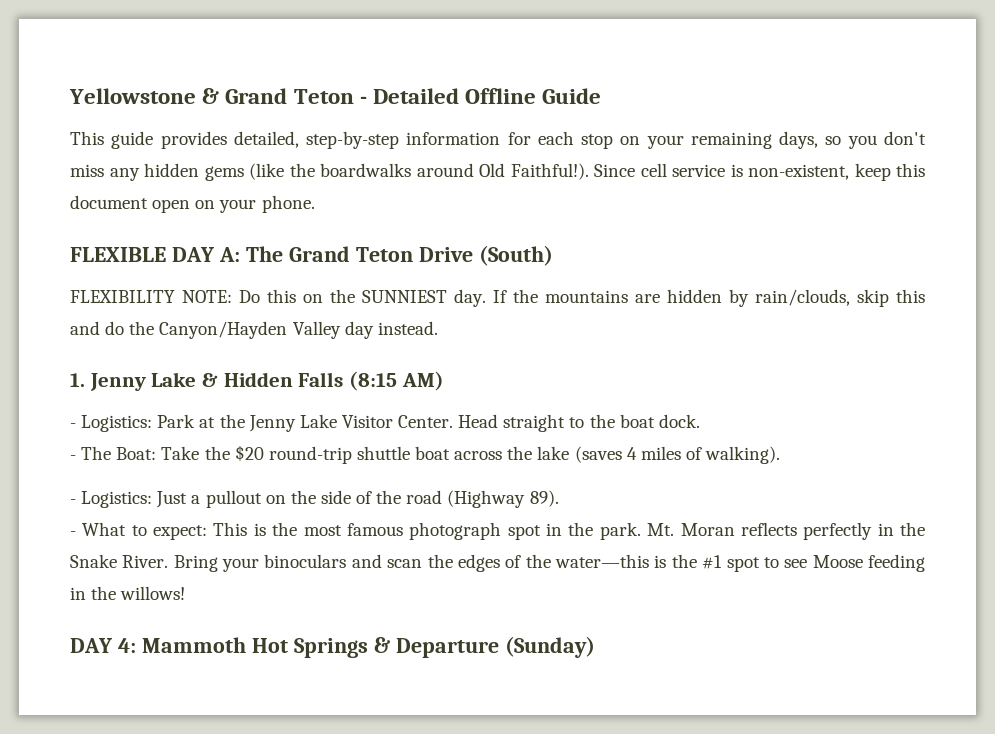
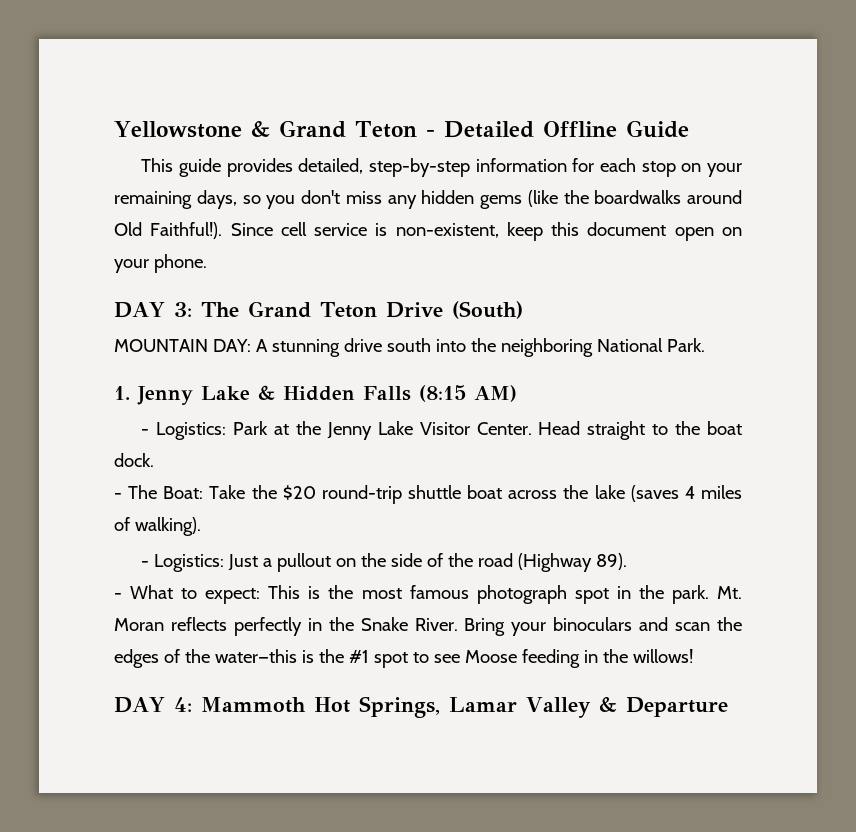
- FLEXIBLE DAY A: The Grand Teton Drive (South)
+ DAY 3: The Grand Teton Drive (South)
- FLEXIBILITY NOTE: Do this on the SUNNIEST day. If the mountains are hidden by rain/clouds, skip this and do the Canyon/Hayden Valley day instead.
+ MOUNTAIN DAY: A stunning drive south into the neighboring National Park.
- DAY 4: Mammoth Hot Springs & Departure (Sunday)
+ DAY 4: Mammoth Hot Springs, Lamar Valley & Departure

